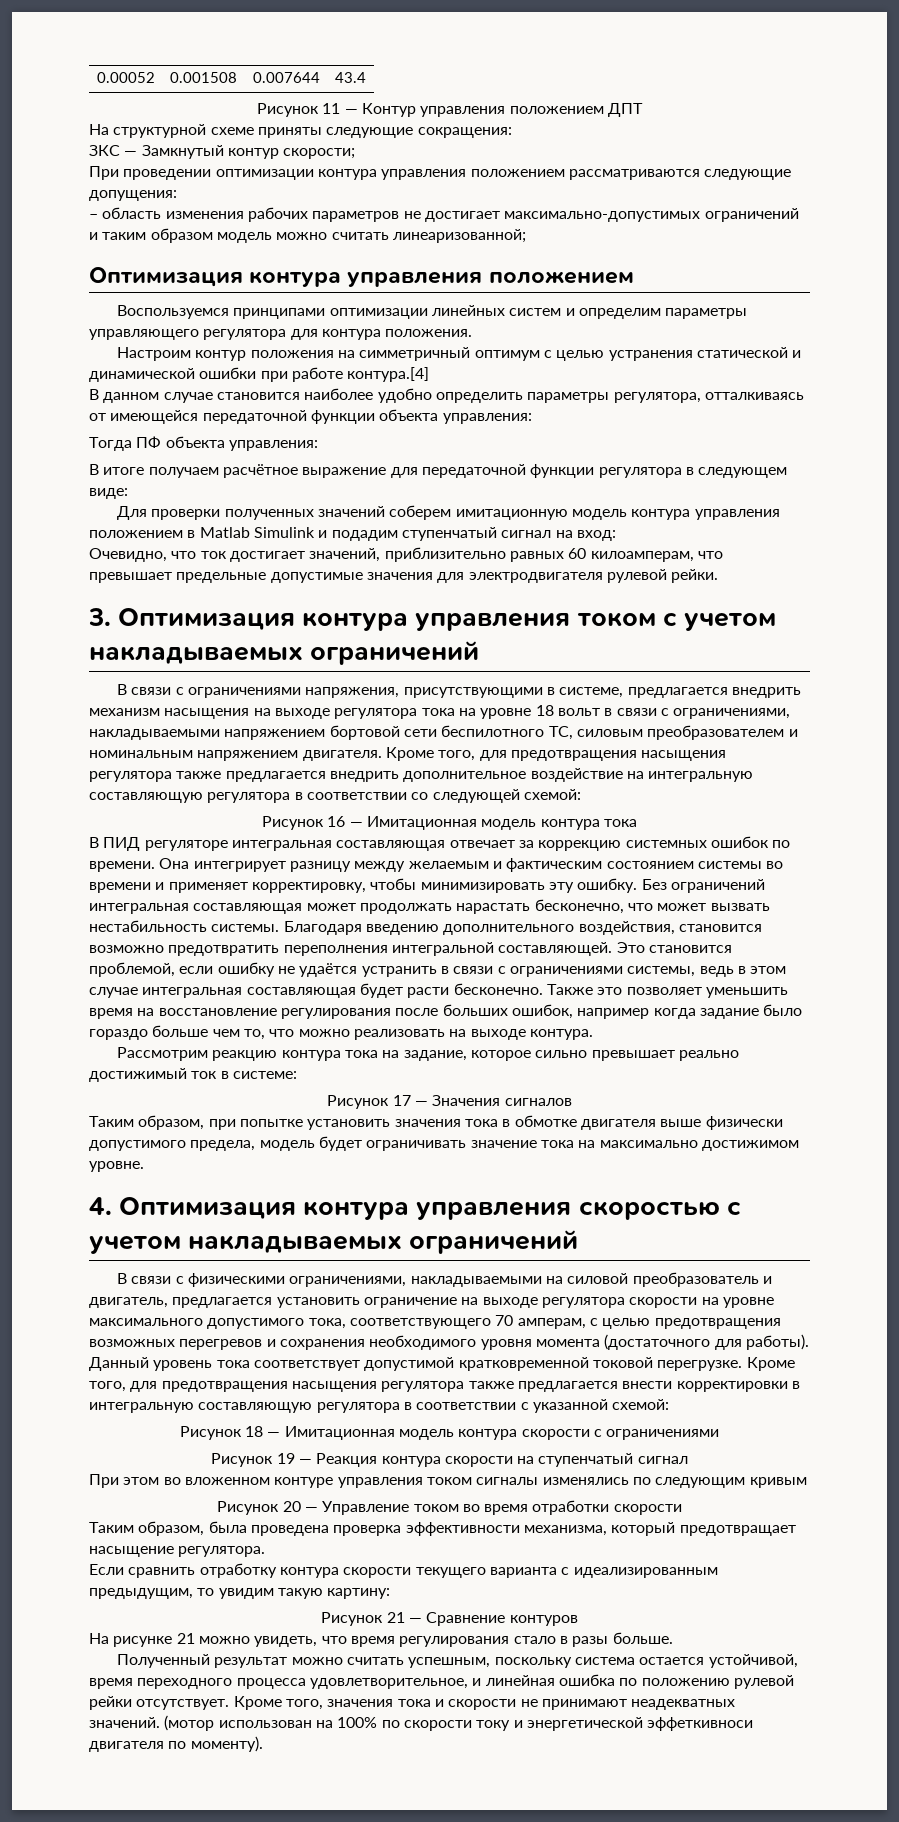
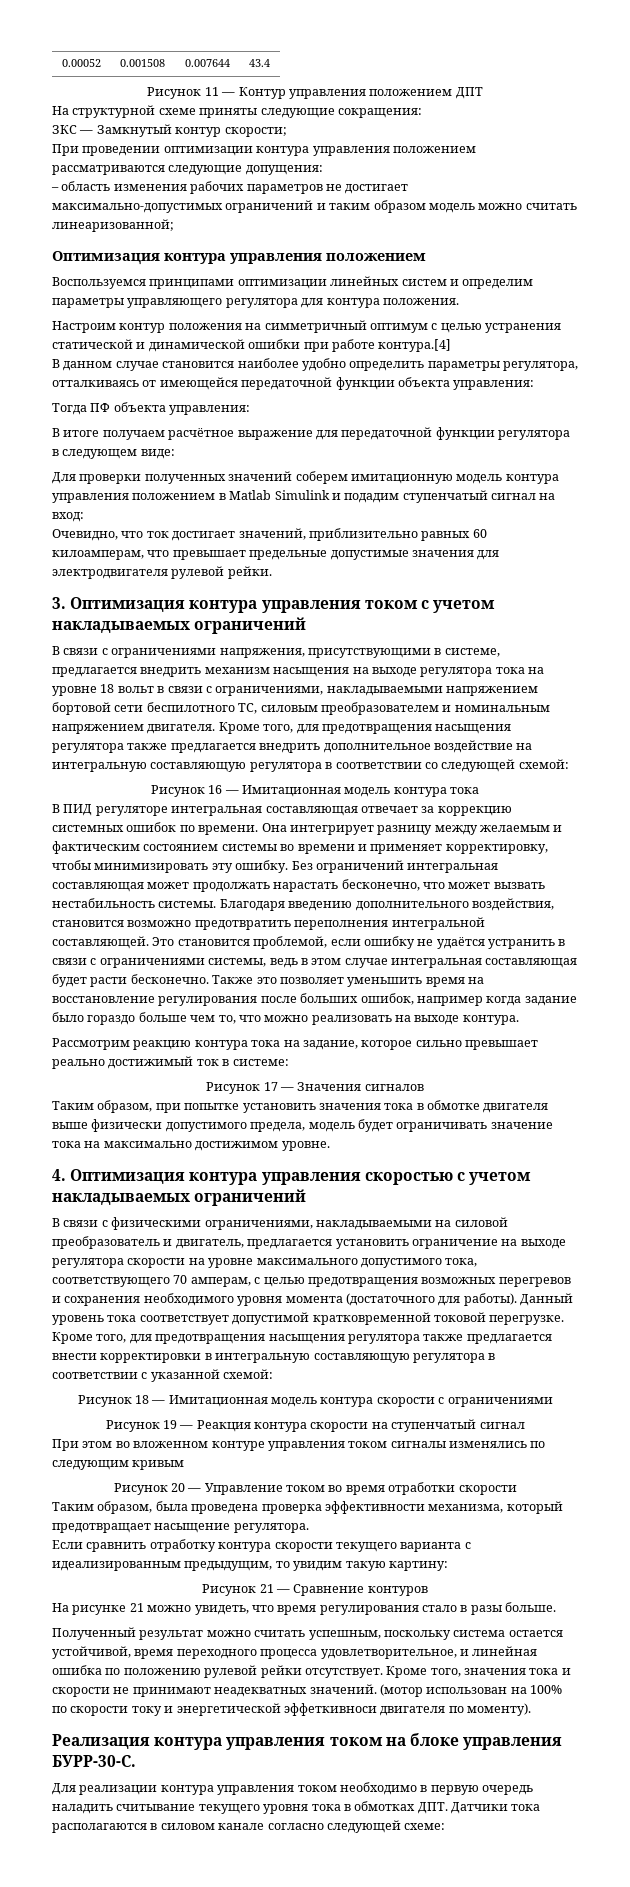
+ Реализация контура управления током на блоке управления БУРР-30-С.
+ Для реализации контура управления током необходимо в первую очередь наладить считывание текущего уровня тока в обмотках ДПТ. Датчики тока располагаются в силовом канале согласно следующей схеме:

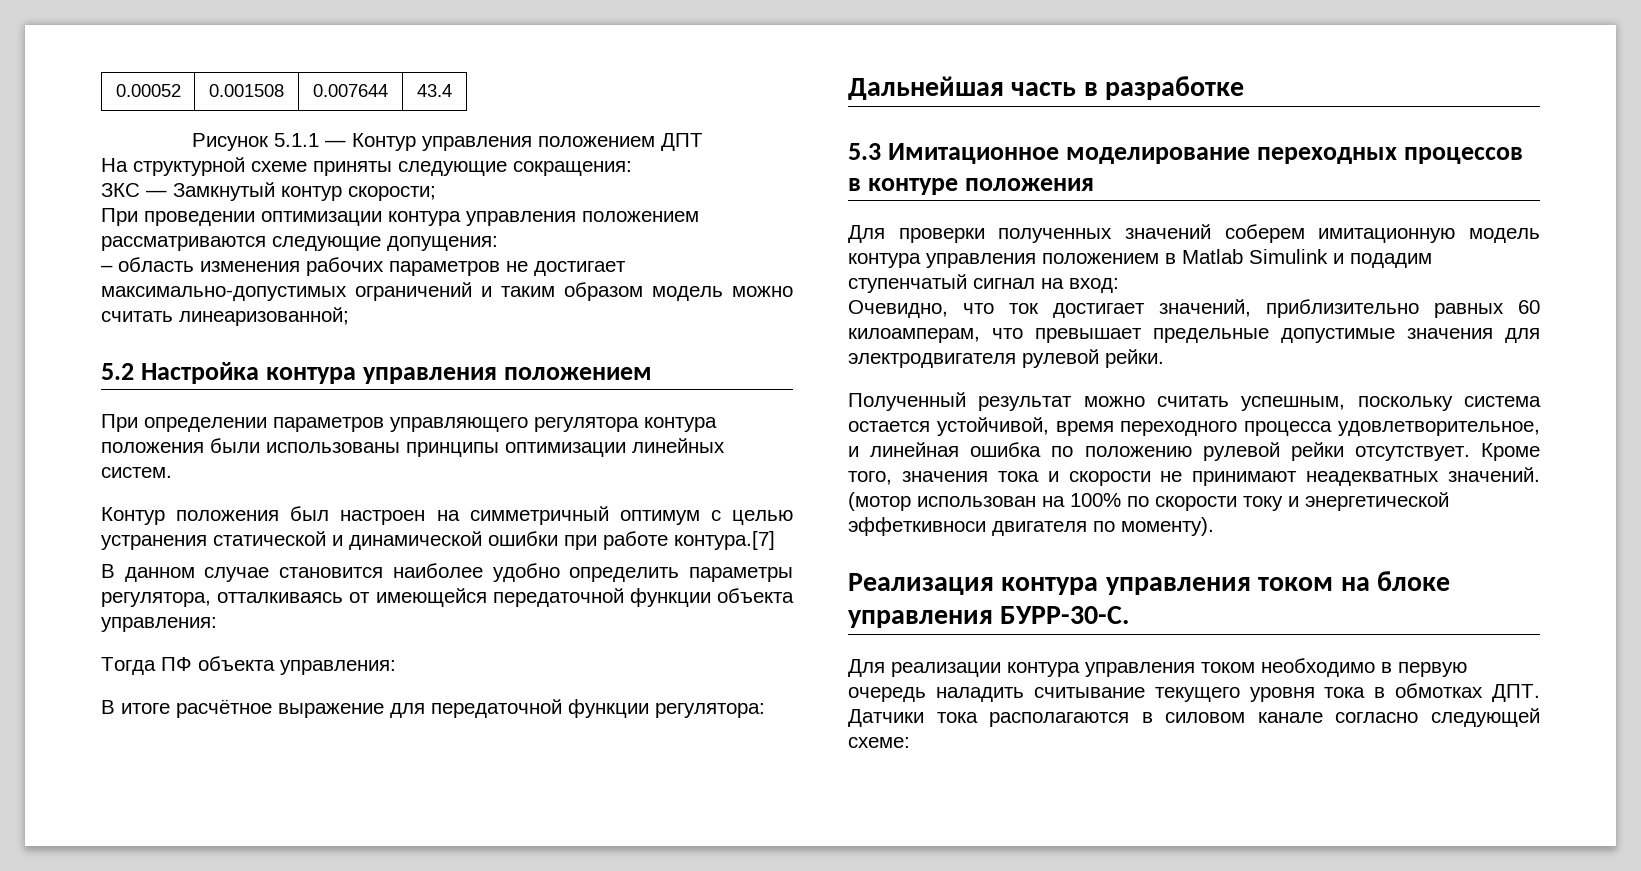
- Рисунок 11 — Контур управления положением ДПТ
+ Рисунок 5.1.1 — Контур управления положением ДПТ
- Оптимизация контура управления положением
+ 5.2 Настройка контура управления положением
- Воспользуемся принципами оптимизации линейных систем и определим параметры управляющего регулятора для контура положения.
- Настроим контур положения на симметричный оптимум с целью устранения статической и динамической ошибки при работе контура.[4]
+ При определении параметров управляющего регулятора контура положения были использованы принципы оптимизации линейных систем.
+ Контур положения был настроен на симметричный оптимум с целью устранения статической и динамической ошибки при работе контура.[7]
- В итоге получаем расчётное выражение для передаточной функции регулятора в следующем виде:
+ В итоге расчётное выражение для передаточной функции регулятора:
+ Дальнейшая часть в разработке
+ 5.3 Имитационное моделирование переходных процессов в контуре положения
- 3. Оптимизация контура управления током с учетом накладываемых ограничений
- В связи с ограничениями напряжения, присутствующими в системе, предлагается внедрить механизм насыщения на выходе регулятора тока на уровне 18 вольт в связи с ограничениями, накладываемыми напряжением бортовой сети беспилотного ТС, силовым преобразователем и номинальным напряжением двигателя. Кроме того, для предотвращения насыщения регулятора также предлагается внедрить дополнительное воздействие на интегральную составляющую регулятора в соответствии со следующей схемой:
- Рисунок 16 — Имитационная модель контура тока
- В ПИД регуляторе интегральная составляющая отвечает за коррекцию системных ошибок по времени. Она интегрирует разницу между желаемым и фактическим состоянием системы во времени и применяет корректировку, чтобы минимизировать эту ошибку. Без ограничений интегральная составляющая может продолжать нарастать бесконечно, что может вызвать нестабильность системы. Благодаря введению дополнительного воздействия, становится возможно предотвратить переполнения интегральной составляющей. Это становится проблемой, если ошибку не удаётся устранить в связи с ограничениями системы, ведь в этом случае интегральная составляющая будет расти бесконечно. Также это позволяет уменьшить время на восстановление регулирования после больших ошибок, например когда задание было гораздо больше чем то, что можно реализовать на выходе контура.
- Рассмотрим реакцию контура тока на задание, которое сильно превышает реально достижимый ток в системе:
- Рисунок 17 — Значения сигналов
- Таким образом, при попытке установить значения тока в обмотке двигателя выше физически допустимого предела, модель будет ограничивать значение тока на максимально достижимом уровне.
- 4. Оптимизация контура управления скоростью с учетом накладываемых ограничений
- В связи с физическими ограничениями, накладываемыми на силовой преобразователь и двигатель, предлагается установить ограничение на выходе регулятора скорости на уровне максимального допустимого тока, соответствующего 70 амперам, с целью предотвращения возможных перегревов и сохранения необходимого уровня момента (достаточного для работы). Данный уровень тока соответствует допустимой кратковременной токовой перегрузке. Кроме того, для предотвращения насыщения регулятора также предлагается внести корректировки в интегральную составляющую регулятора в соответствии с указанной схемой:
- Рисунок 18 — Имитационная модель контура скорости с ограничениями
- Рисунок 19 — Реакция контура скорости на ступенчатый сигнал
- При этом во вложенном контуре управления током сигналы изменялись по следующим кривым
- Рисунок 20 — Управление током во время отработки скорости
- Таким образом, была проведена проверка эффективности механизма, который предотвращает насыщение регулятора.
- Если сравнить отработку контура скорости текущего варианта с идеализированным предыдущим, то увидим такую картину:
- Рисунок 21 — Сравнение контуров
- На рисунке 21 можно увидеть, что время регулирования стало в разы больше.

